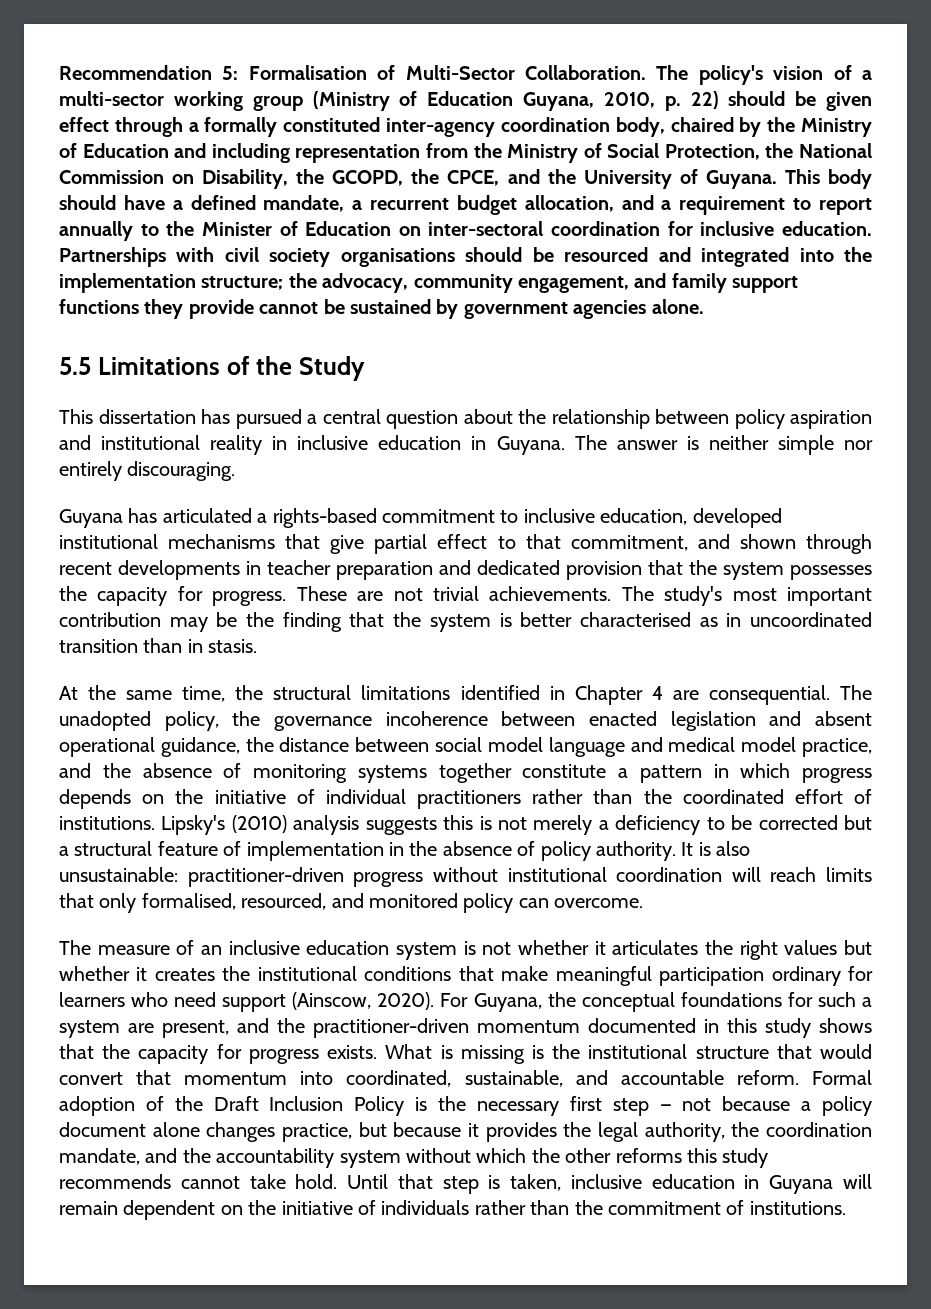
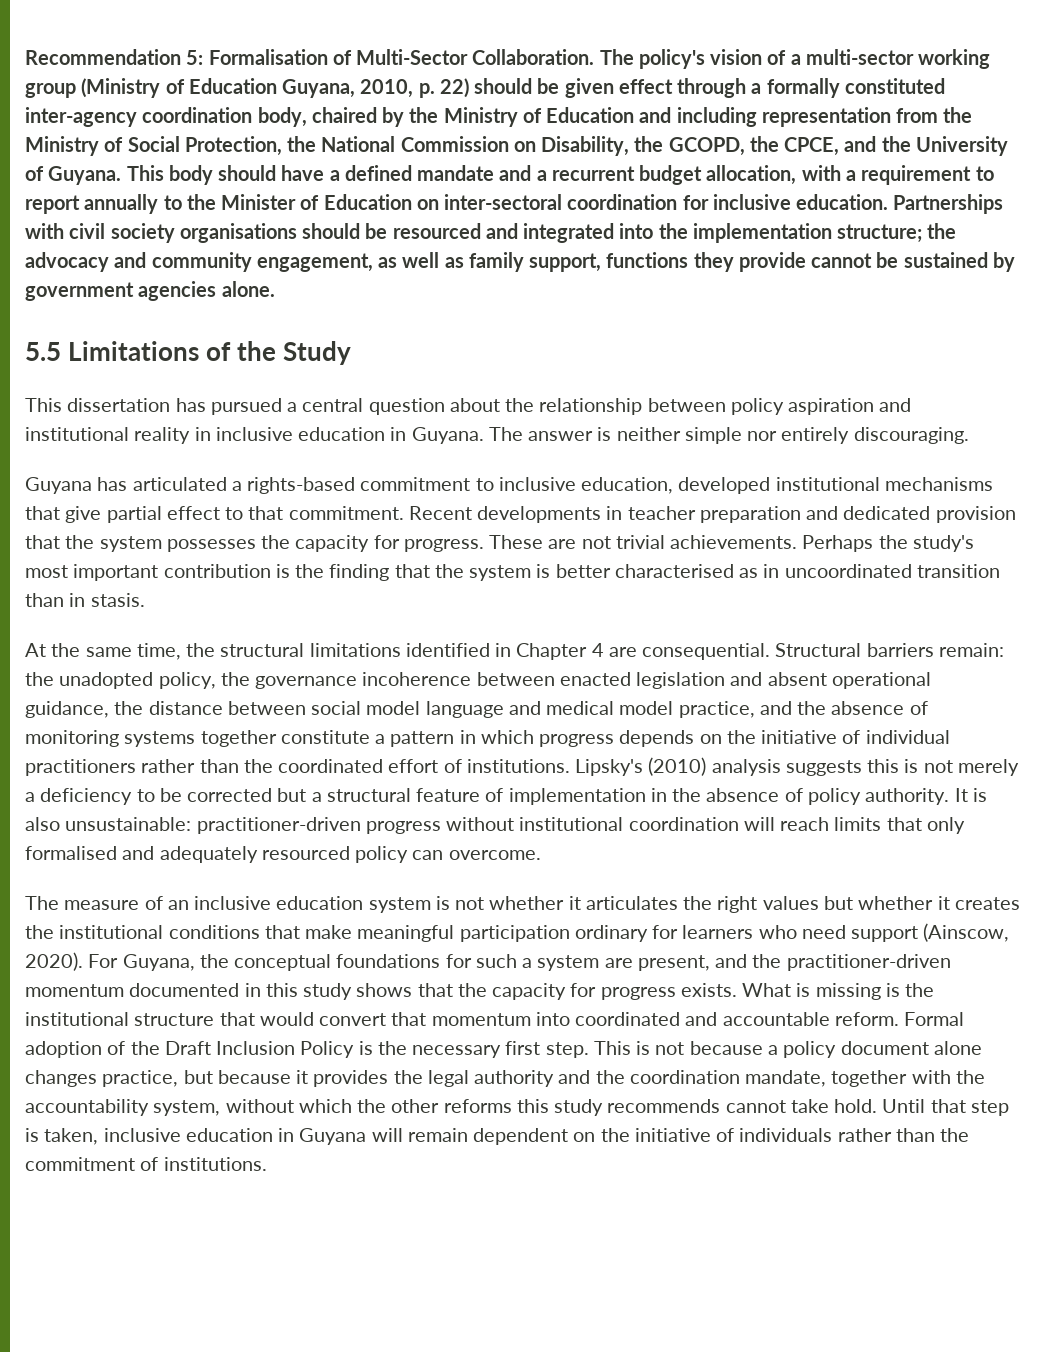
- This body should have a defined mandate, a recurrent budget allocation, and a requirement to report annually to the Minister of Education on inter-sectoral coordination for inclusive education.
+ This body should have a defined mandate and a recurrent budget allocation, with a requirement to report annually to the Minister of Education on inter-sectoral coordination for inclusive education.
- Partnerships with civil society organisations should be resourced and integrated into the implementation structure; the advocacy, community engagement, and family support functions they provide cannot be sustained by government agencies alone.
+ Partnerships with civil society organisations should be resourced and integrated into the implementation structure; the advocacy and community engagement, as well as family support, functions they provide cannot be sustained by government agencies alone.
- Guyana has articulated a rights-based commitment to inclusive education, developed institutional mechanisms that give partial effect to that commitment, and shown through recent developments in teacher preparation and dedicated provision that the system possesses the capacity for progress.
+ Guyana has articulated a rights-based commitment to inclusive education, developed institutional mechanisms that give partial effect to that commitment. Recent developments in teacher preparation and dedicated provision that the system possesses the capacity for progress.
- The study's most important contribution may be the finding that the system is better characterised as in uncoordinated transition than in stasis.
+ Perhaps the study's most important contribution is the finding that the system is better characterised as in uncoordinated transition than in stasis.
- The unadopted policy, the governance incoherence between enacted legislation and absent operational guidance, the distance between social model language and medical model practice, and the absence of monitoring systems together constitute a pattern in which progress depends on the initiative of individual practitioners rather than the coordinated effort of institutions.
+ Structural barriers remain: the unadopted policy, the governance incoherence between enacted legislation and absent operational guidance, the distance between social model language and medical model practice, and the absence of monitoring systems together constitute a pattern in which progress depends on the initiative of individual practitioners rather than the coordinated effort of institutions.
- It is also unsustainable: practitioner-driven progress without institutional coordination will reach limits that only formalised, resourced, and monitored policy can overcome.
+ It is also unsustainable: practitioner-driven progress without institutional coordination will reach limits that only formalised and adequately resourced policy can overcome.
- What is missing is the institutional structure that would convert that momentum into coordinated, sustainable, and accountable reform.
+ What is missing is the institutional structure that would convert that momentum into coordinated and accountable reform.
- Formal adoption of the Draft Inclusion Policy is the necessary first step — not because a policy document alone changes practice, but because it provides the legal authority, the coordination mandate, and the accountability system without which the other reforms this study recommends cannot take hold.
+ Formal adoption of the Draft Inclusion Policy is the necessary first step. This is not because a policy document alone changes practice, but because it provides the legal authority and the coordination mandate, together with the accountability system, without which the other reforms this study recommends cannot take hold.

